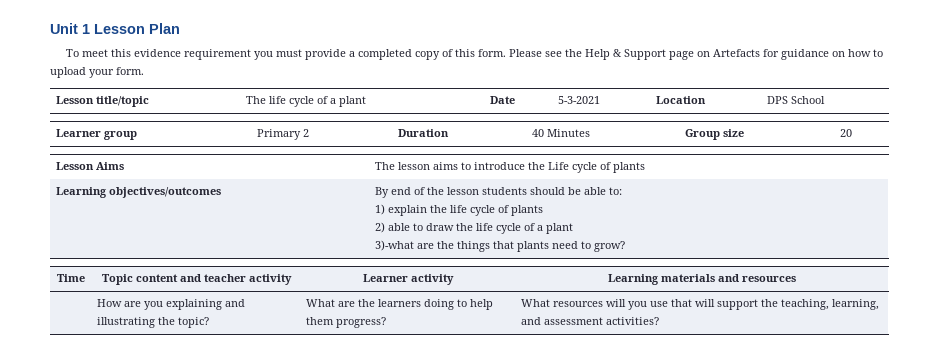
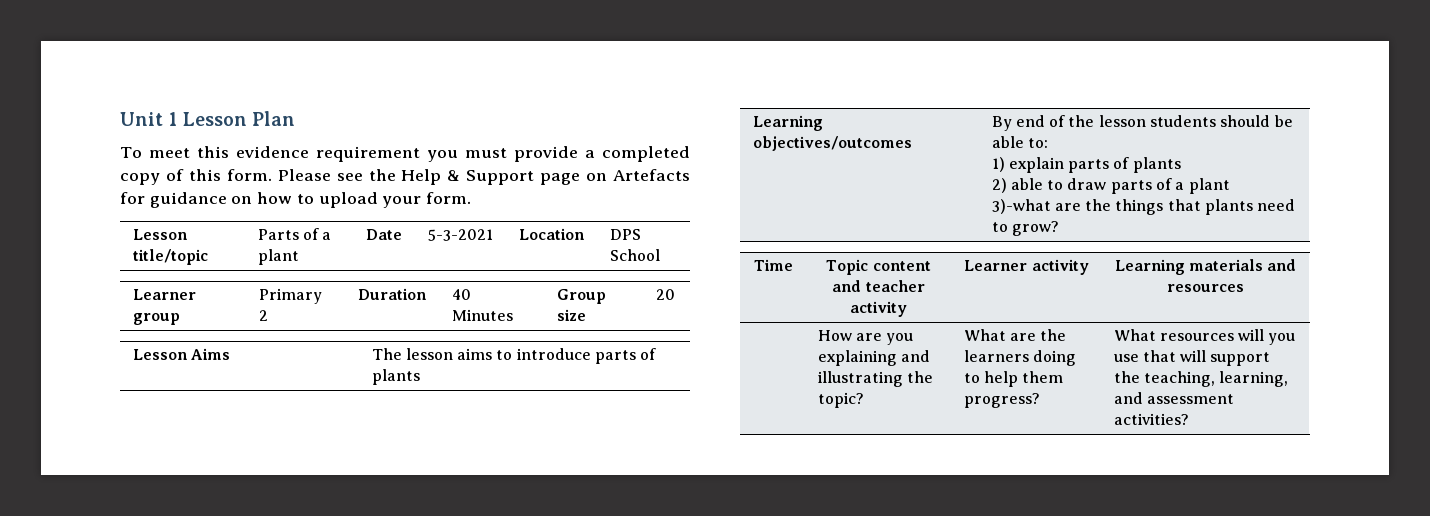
- Lesson title/topic | The life cycle of a plant | Date | 5-3-2021 | Location | DPS School
+ Lesson title/topic | Parts of a plant | Date | 5-3-2021 | Location | DPS School
- Lesson Aims | The lesson aims to introduce the Life cycle of plants
+ Lesson Aims | The lesson aims to introduce parts of plants
  Learning objectives/outcomes | By end of the lesson students should be able to:
- 1) explain the life cycle of plants
- 2) able to draw the life cycle of a plant
+ 1) explain parts of plants
+ 2) able to draw parts of a plant

